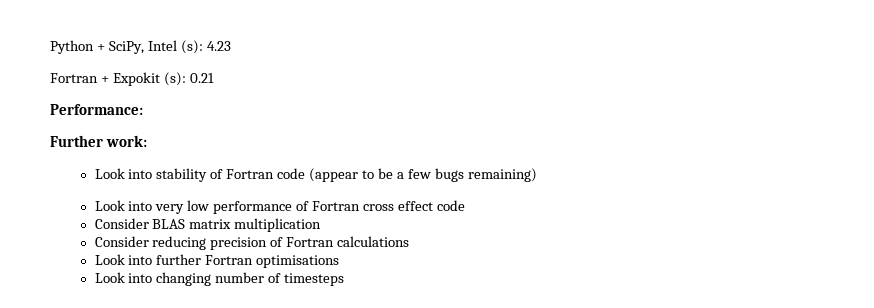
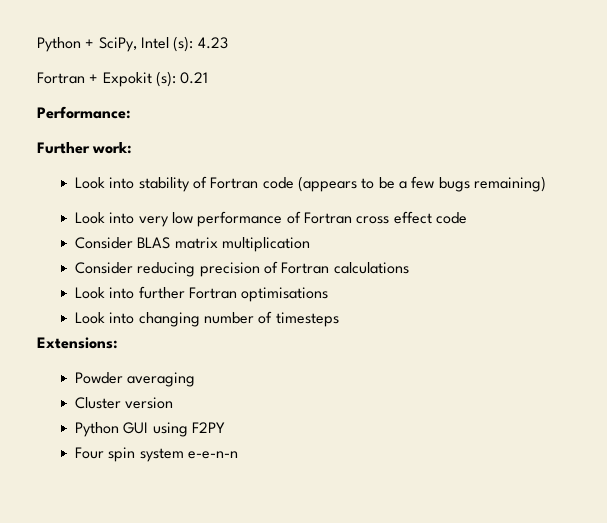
- Look into stability of Fortran code (appear to be a few bugs remaining)
+ Look into stability of Fortran code (appears to be a few bugs remaining)
+ Extensions:
+ Powder averaging
+ Cluster version
+ Python GUI using F2PY
+ Four spin system e-e-n-n

